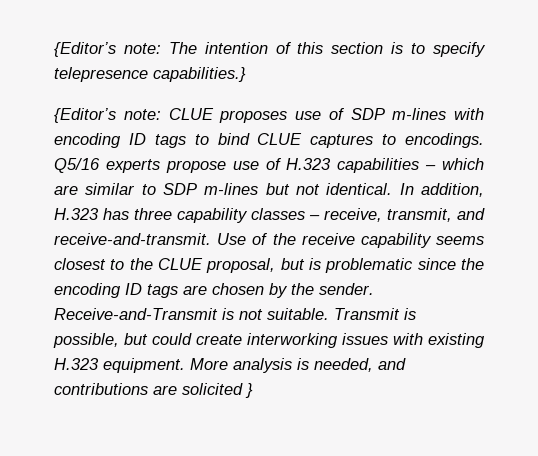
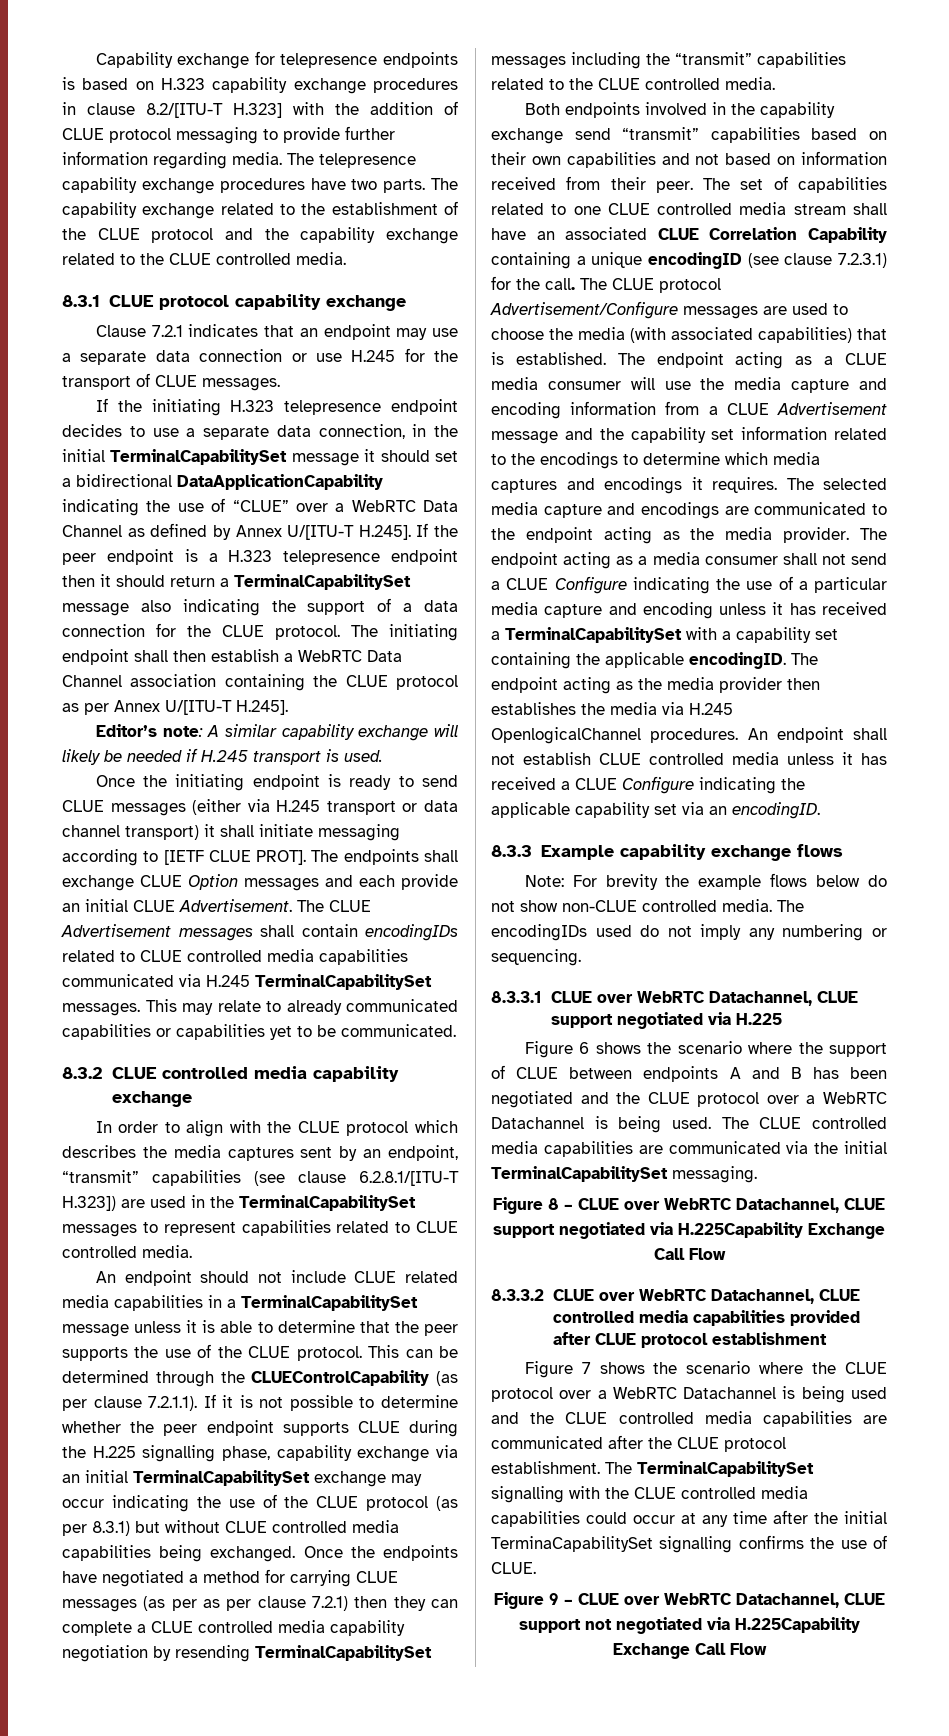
- {Editor’s note: The intention of this section is to specify telepresence capabilities.}
- {Editor’s note: CLUE proposes use of SDP m-lines with encoding ID tags to bind CLUE captures to encodings. Q5/16 experts propose use of H.323 capabilities – which are similar to SDP m-lines but not identical. In addition, H.323 has three capability classes – receive, transmit, and receive-and-transmit. Use of the receive capability seems closest to the CLUE proposal, but is problematic since the encoding ID tags are chosen by the sender. Receive-and-Transmit is not suitable. Transmit is possible, but could create interworking issues with existing H.323 equipment. More analysis is needed, and contributions are solicited }
+ Capability exchange for telepresence endpoints is based on H.323 capability exchange procedures in clause 8.2/[ITU-T H.323] with the addition of CLUE protocol messaging to provide further information regarding media. The telepresence capability exchange procedures have two parts. The capability exchange related to the establishment of the CLUE protocol and the capability exchange related to the CLUE controlled media.
+ 8.3.1 CLUE protocol capability exchange
+ Clause 7.2.1 indicates that an endpoint may use a separate data connection or use H.245 for the transport of CLUE messages.
+ If the initiating H.323 telepresence endpoint decides to use a separate data connection, in the initial TerminalCapabilitySet message it should set a bidirectional DataApplicationCapability indicating the use of “CLUE” over a WebRTC Data Channel as defined by Annex U/[ITU-T H.245]. If the peer endpoint is a H.323 telepresence endpoint then it should return a TerminalCapabilitySet message also indicating the support of a data connection for the CLUE protocol. The initiating endpoint shall then establish a WebRTC Data Channel association containing the CLUE protocol as per Annex U/[ITU-T H.245].
+ Editor’s note: A similar capability exchange will likely be needed if H.245 transport is used.
+ Once the initiating endpoint is ready to send CLUE messages (either via H.245 transport or data channel transport) it shall initiate messaging according to [IETF CLUE PROT]. The endpoints shall exchange CLUE Option messages and each provide an initial CLUE Advertisement. The CLUE Advertisement messages shall contain encodingIDs related to CLUE controlled media capabilities communicated via H.245 TerminalCapabilitySet messages. This may relate to already communicated capabilities or capabilities yet to be communicated.
+ 8.3.2 CLUE controlled media capability exchange
+ In order to align with the CLUE protocol which describes the media captures sent by an endpoint, “transmit” capabilities (see clause 6.2.8.1/[ITU-T H.323]) are used in the TerminalCapabilitySet messages to represent capabilities related to CLUE controlled media.
+ An endpoint should not include CLUE related media capabilities in a TerminalCapabilitySet message unless it is able to determine that the peer supports the use of the CLUE protocol. This can be determined through the CLUEControlCapability (as per clause 7.2.1.1). If it is not possible to determine whether the peer endpoint supports CLUE during the H.225 signalling phase, capability exchange via an initial TerminalCapabilitySet exchange may occur indicating the use of the CLUE protocol (as per 8.3.1) but without CLUE controlled media capabilities being exchanged. Once the endpoints have negotiated a method for carrying CLUE messages (as per as per clause 7.2.1) then they can complete a CLUE controlled media capability negotiation by resending TerminalCapabilitySet messages including the “transmit” capabilities related to the CLUE controlled media.
+ Both endpoints involved in the capability exchange send “transmit” capabilities based on their own capabilities and not based on information received from their peer. The set of capabilities related to one CLUE controlled media stream shall have an associated CLUE Correlation Capability containing a unique encodingID (see clause 7.2.3.1) for the call. The CLUE protocol Advertisement/Configure messages are used to choose the media (with associated capabilities) that is established. The endpoint acting as a CLUE media consumer will use the media capture and encoding information from a CLUE Advertisement message and the capability set information related to the encodings to determine which media captures and encodings it requires. The selected media capture and encodings are communicated to the endpoint acting as the media provider. The endpoint acting as a media consumer shall not send a CLUE Configure indicating the use of a particular media capture and encoding unless it has received a TerminalCapabilitySet with a capability set containing the applicable encodingID. The endpoint acting as the media provider then establishes the media via H.245 OpenlogicalChannel procedures. An endpoint shall not establish CLUE controlled media unless it has received a CLUE Configure indicating the applicable capability set via an encodingID.
+ 8.3.3 Example capability exchange flows
+ Note: For brevity the example flows below do not show non-CLUE controlled media. The encodingIDs used do not imply any numbering or sequencing.
+ 8.3.3.1 CLUE over WebRTC Datachannel, CLUE support negotiated via H.225
+ Figure 6 shows the scenario where the support of CLUE between endpoints A and B has been negotiated and the CLUE protocol over a WebRTC Datachannel is being used. The CLUE controlled media capabilities are communicated via the initial TerminalCapabilitySet messaging.
+ Figure 8 – CLUE over WebRTC Datachannel, CLUE support negotiated via H.225Capability Exchange Call Flow
+ 8.3.3.2 CLUE over WebRTC Datachannel, CLUE controlled media capabilities provided after CLUE protocol establishment
+ Figure 7 shows the scenario where the CLUE protocol over a WebRTC Datachannel is being used and the CLUE controlled media capabilities are communicated after the CLUE protocol establishment. The TerminalCapabilitySet signalling with the CLUE controlled media capabilities could occur at any time after the initial TerminaCapabilitySet signalling confirms the use of CLUE.
+ Figure 9 – CLUE over WebRTC Datachannel, CLUE support not negotiated via H.225Capability Exchange Call Flow

